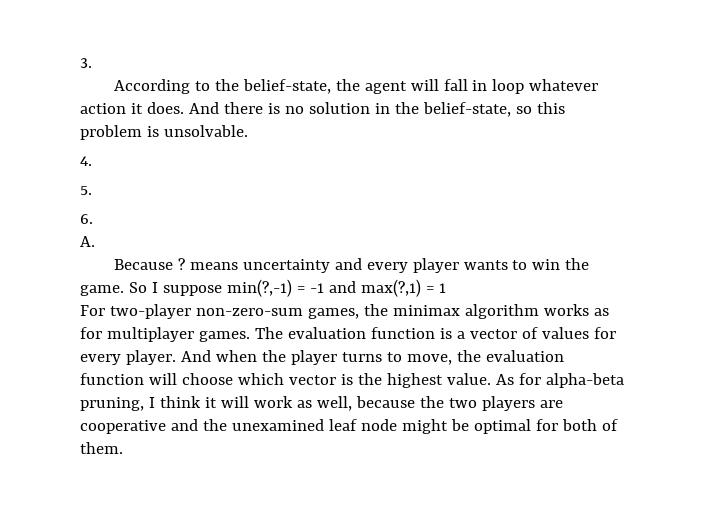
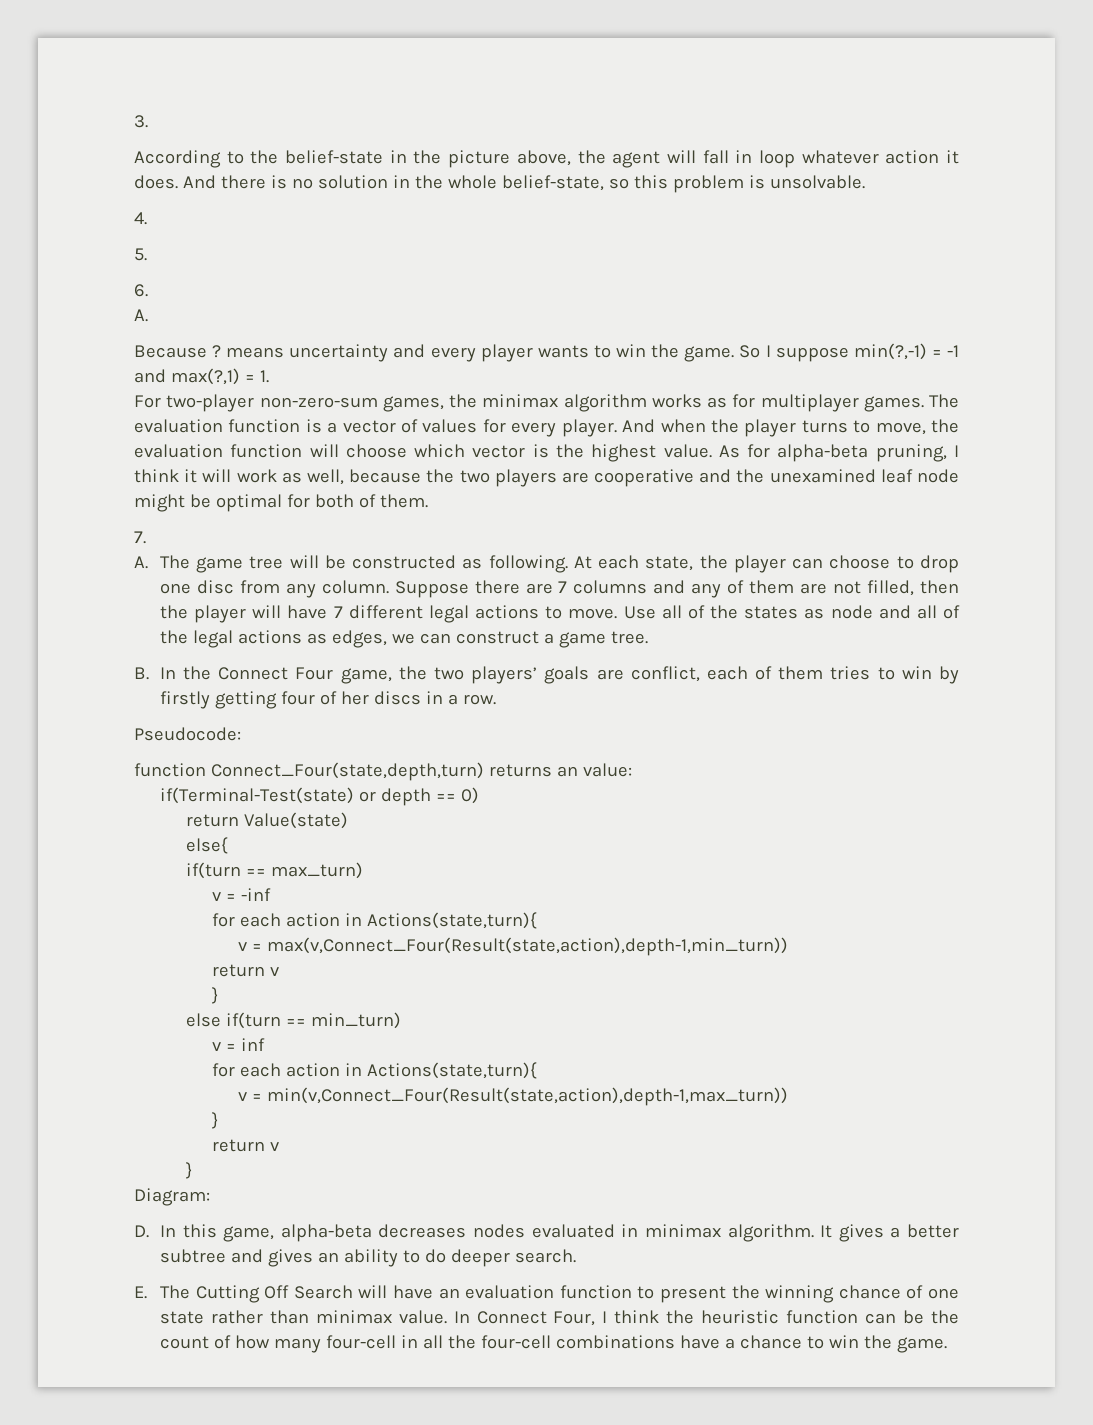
- According to the belief-state, the agent will fall in loop whatever action it does.
+ According to the belief-state in the picture above, the agent will fall in loop whatever action it does.
- And there is no solution in the belief-state, so this problem is unsolvable.
+ And there is no solution in the whole belief-state, so this problem is unsolvable.
- So I suppose min(?,-1) = -1 and max(?,1) = 1
+ So I suppose min(?,-1) = -1 and max(?,1) = 1.
+ 7.
+ A. The game tree will be constructed as following. At each state, the player can choose to drop one disc from any column. Suppose there are 7 columns and any of them are not filled, then the player will have 7 different legal actions to move. Use all of the states as node and all of the legal actions as edges, we can construct a game tree.
+ B. In the Connect Four game, the two players’ goals are conflict, each of them tries to win by firstly getting four of her discs in a row.
+ Pseudocode:
+ function Connect_Four(state,depth,turn) returns an value:
+ if(Terminal-Test(state) or depth == 0)
+ return Value(state)
+ else{
+ if(turn == max_turn)
+ v = -inf
+ for each action in Actions(state,turn){
+ v = max(v,Connect_Four(Result(state,action),depth-1,min_turn))
+ return v
+ }
+ else if(turn == min_turn)
+ v = inf
+ for each action in Actions(state,turn){
+ v = min(v,Connect_Four(Result(state,action),depth-1,max_turn))
+ }
+ return v
+ }
+ Diagram:
+ D. In this game, alpha-beta decreases nodes evaluated in minimax algorithm. It gives a better subtree and gives an ability to do deeper search.
+ E. The Cutting Off Search will have an evaluation function to present the winning chance of one state rather than minimax value. In Connect Four, I think the heuristic function can be the count of how many four-cell in all the four-cell combinations have a chance to win the game.

